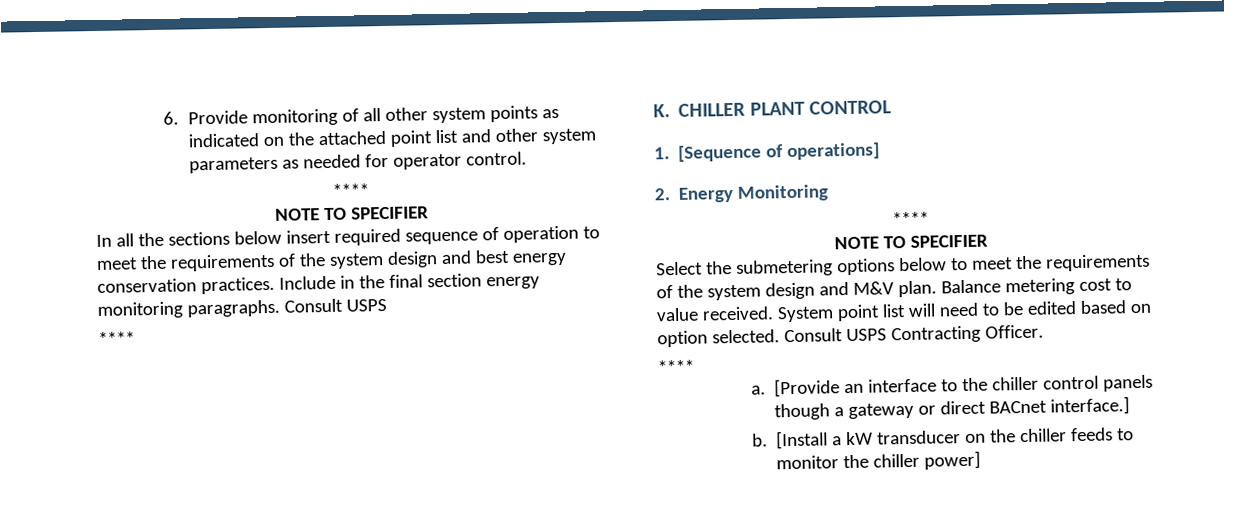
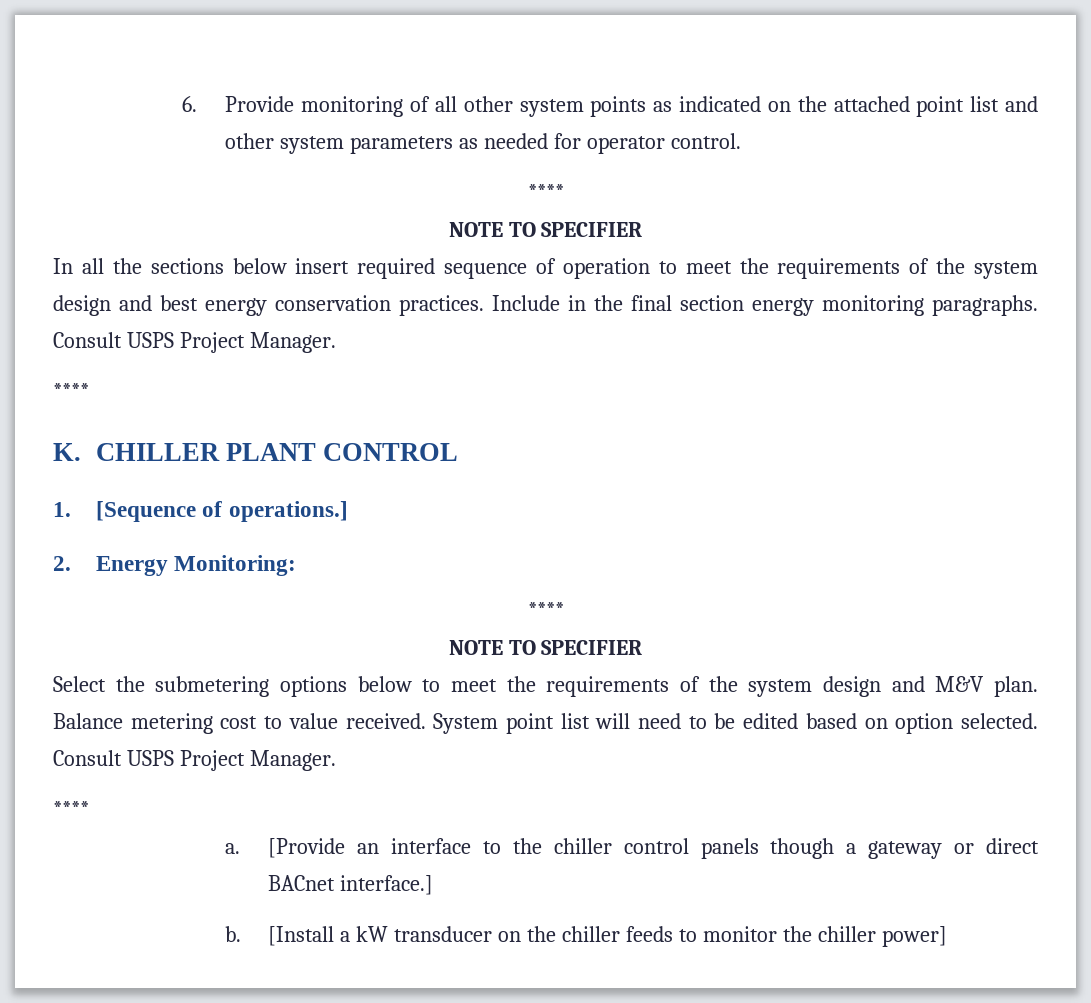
- Include in the final section energy monitoring paragraphs. Consult USPS
+ Include in the final section energy monitoring paragraphs. Consult USPS Project Manager.
- 1. [Sequence of operations]
+ 1. [Sequence of operations.]
- 2. Energy Monitoring
+ 2. Energy Monitoring:
- System point list will need to be edited based on option selected. Consult USPS Contracting Officer.
+ System point list will need to be edited based on option selected. Consult USPS Project Manager.

